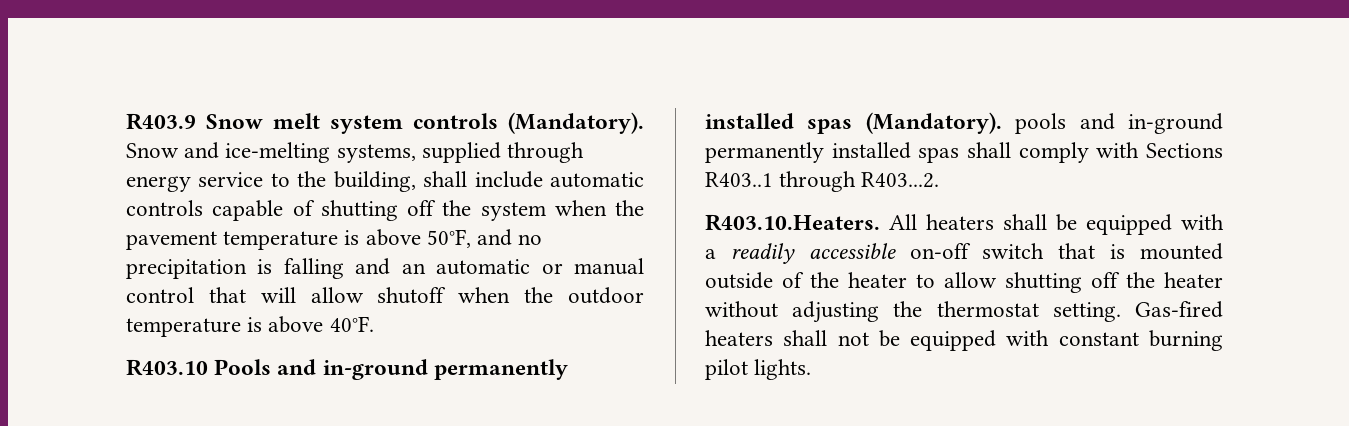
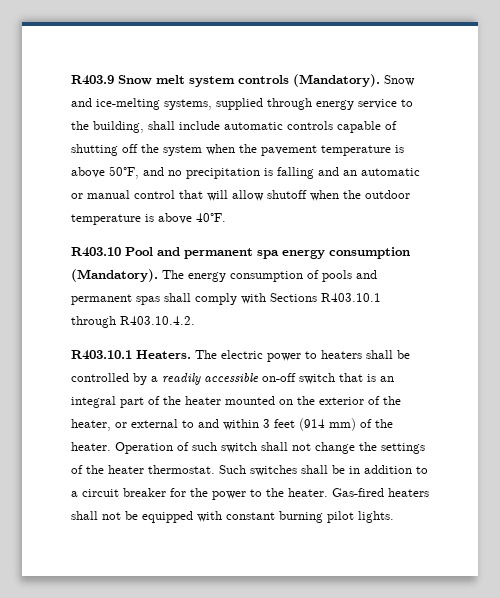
- R403.10 Pools and in-ground permanently installed spas (Mandatory). pools and in-ground permanently installed spas shall comply with Sections R403..1 through R403...2.
- R403.10.Heaters. All heaters shall be equipped with a readily accessible on-off switch that is mounted outside of the heater to allow shutting off the heater without adjusting the thermostat setting.
+ R403.10 Pool and permanent spa energy consumption (Mandatory). The energy consumption of pools and permanent spas shall comply with Sections R403.10.1 through R403.10.4.2.
+ R403.10.1 Heaters. The electric power to heaters shall be controlled by a readily accessible on-off switch that is an integral part of the heater mounted on the exterior of the heater, or external to and within 3 feet (914 mm) of the heater. Operation of such switch shall not change the settings of the heater thermostat. Such switches shall be in addition to a circuit breaker for the power to the heater.

